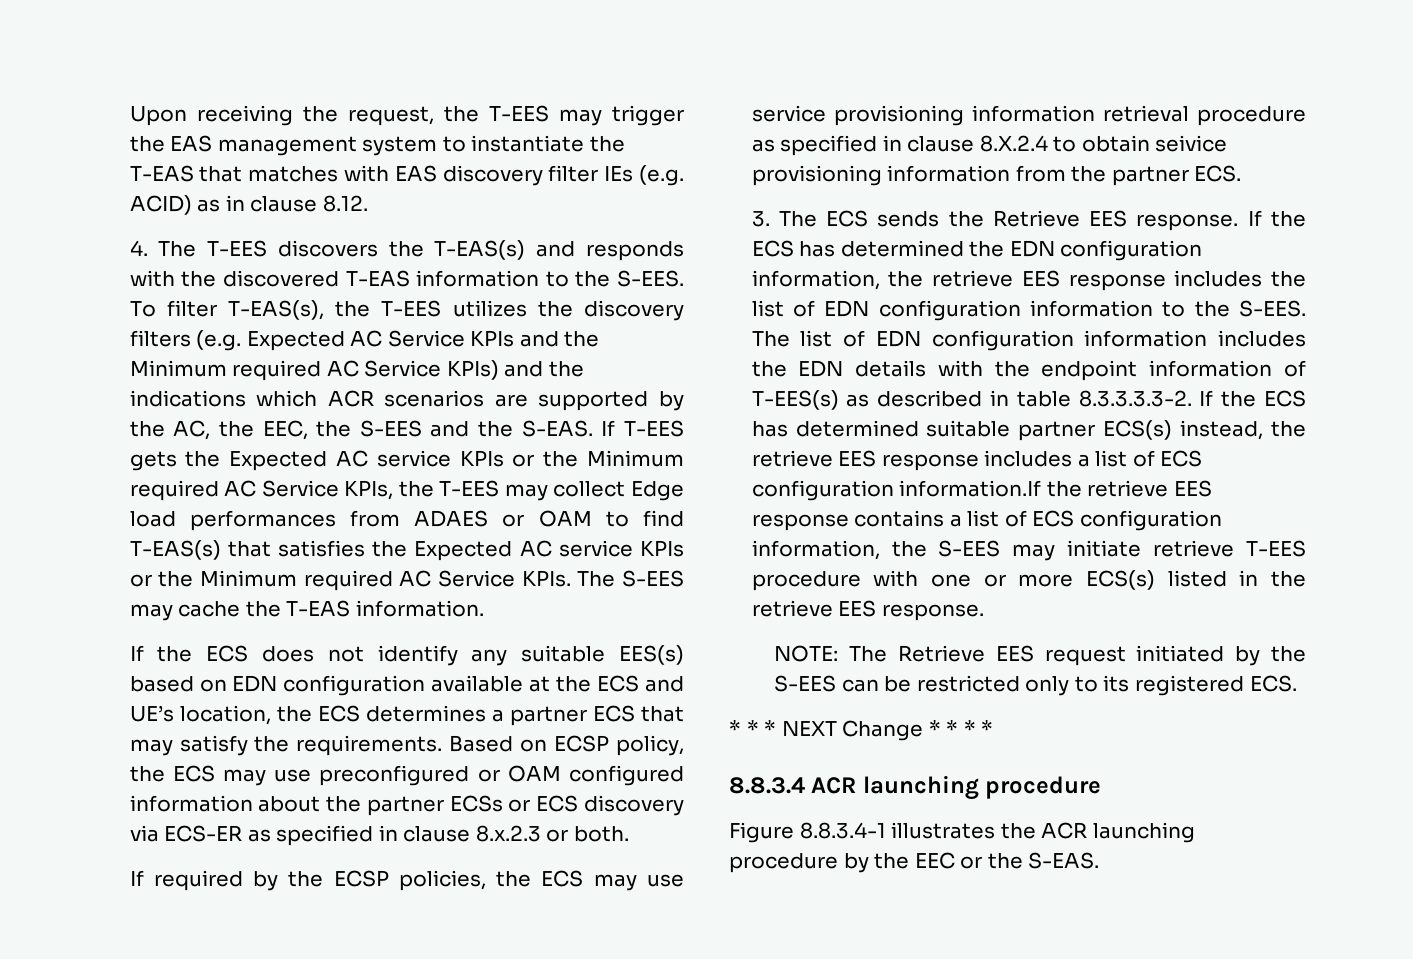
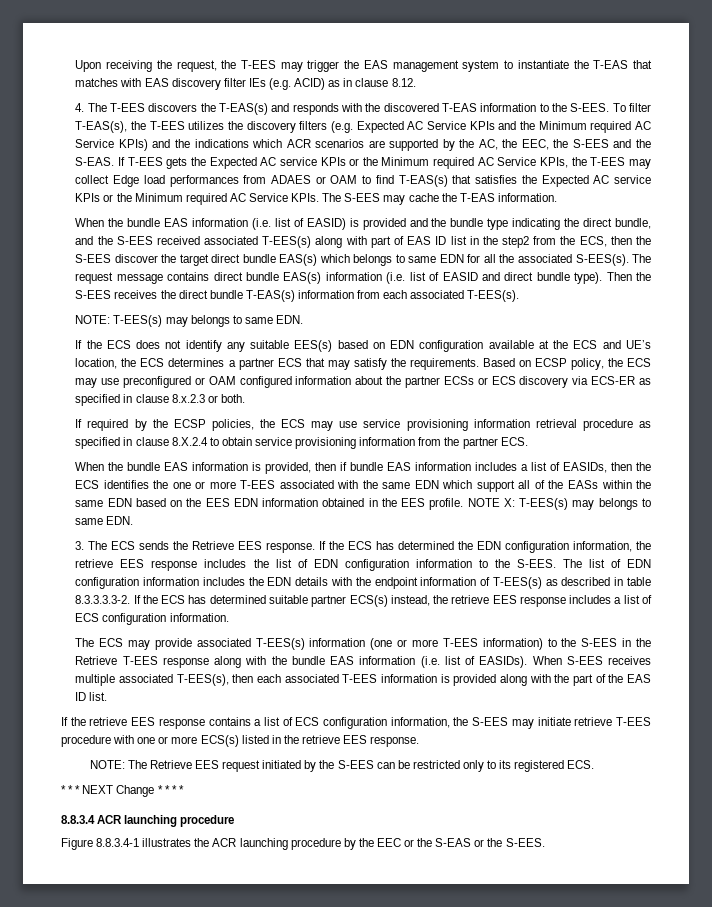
+ When the bundle EAS information (i.e. list of EASID) is provided and the bundle type indicating the direct bundle, and the S-EES received associated T-EES(s) along with part of EAS ID list in the step2 from the ECS, then the S-EES discover the target direct bundle EAS(s) which belongs to same EDN for all the associated S-EES(s). The request message contains direct bundle EAS(s) information (i.e. list of EASID and direct bundle type). Then the S-EES receives the direct bundle T-EAS(s) information from each associated T-EES(s).
+ NOTE: T-EES(s) may belongs to same EDN.
- If required by the ECSP policies, the ECS may use service provisioning information retrieval procedure as specified in clause 8.X.2.4 to obtain seivice provisioning information from the partner ECS.
+ If required by the ECSP policies, the ECS may use service provisioning information retrieval procedure as specified in clause 8.X.2.4 to obtain service provisioning information from the partner ECS.
+ When the bundle EAS information is provided, then if bundle EAS information includes a list of EASIDs, then the ECS identifies the one or more T-EES associated with the same EDN which support all of the EASs within the same EDN based on the EES EDN information obtained in the EES profile. NOTE X: T-EES(s) may belongs to same EDN.
- The list of EDN configuration information includes the EDN details with the endpoint information of T-EES(s) as described in table 8.3.3.3.3-2. If the ECS has determined suitable partner ECS(s) instead, the retrieve EES response includes a list of ECS configuration information.If the retrieve EES response contains a list of ECS configuration information, the S-EES may initiate retrieve T-EES procedure with one or more ECS(s) listed in the retrieve EES response.
+ The list of EDN configuration information includes the EDN details with the endpoint information of T-EES(s) as described in table 8.3.3.3.3-2. If the ECS has determined suitable partner ECS(s) instead, the retrieve EES response includes a list of ECS configuration information.
+ The ECS may provide associated T-EES(s) information (one or more T-EES information) to the S-EES in the Retrieve T-EES response along with the bundle EAS information (i.e. list of EASIDs). When S-EES receives multiple associated T-EES(s), then each associated T-EES information is provided along with the part of the EAS ID list.
+ If the retrieve EES response contains a list of ECS configuration information, the S-EES may initiate retrieve T-EES procedure with one or more ECS(s) listed in the retrieve EES response.
- Figure 8.8.3.4-1 illustrates the ACR launching procedure by the EEC or the S-EAS.
+ Figure 8.8.3.4-1 illustrates the ACR launching procedure by the EEC or the S-EAS or the S-EES.

